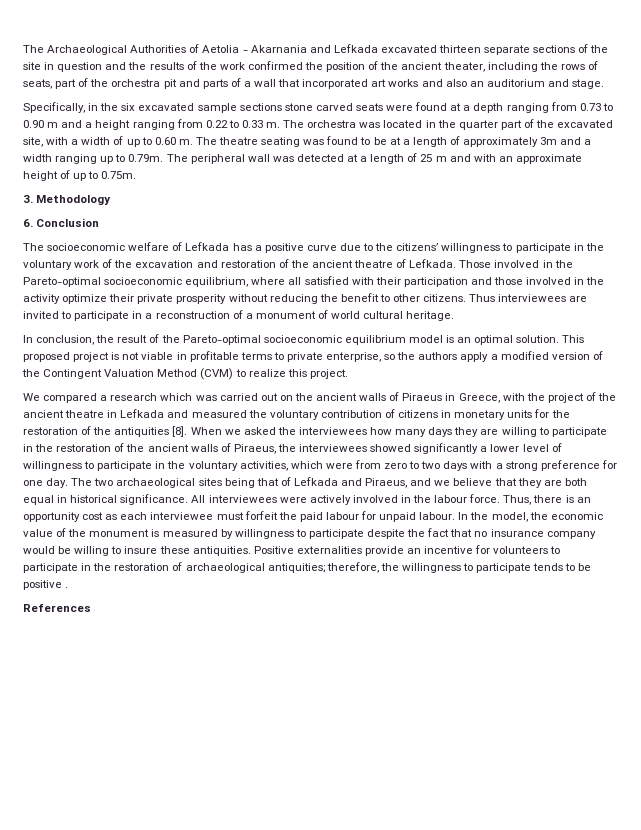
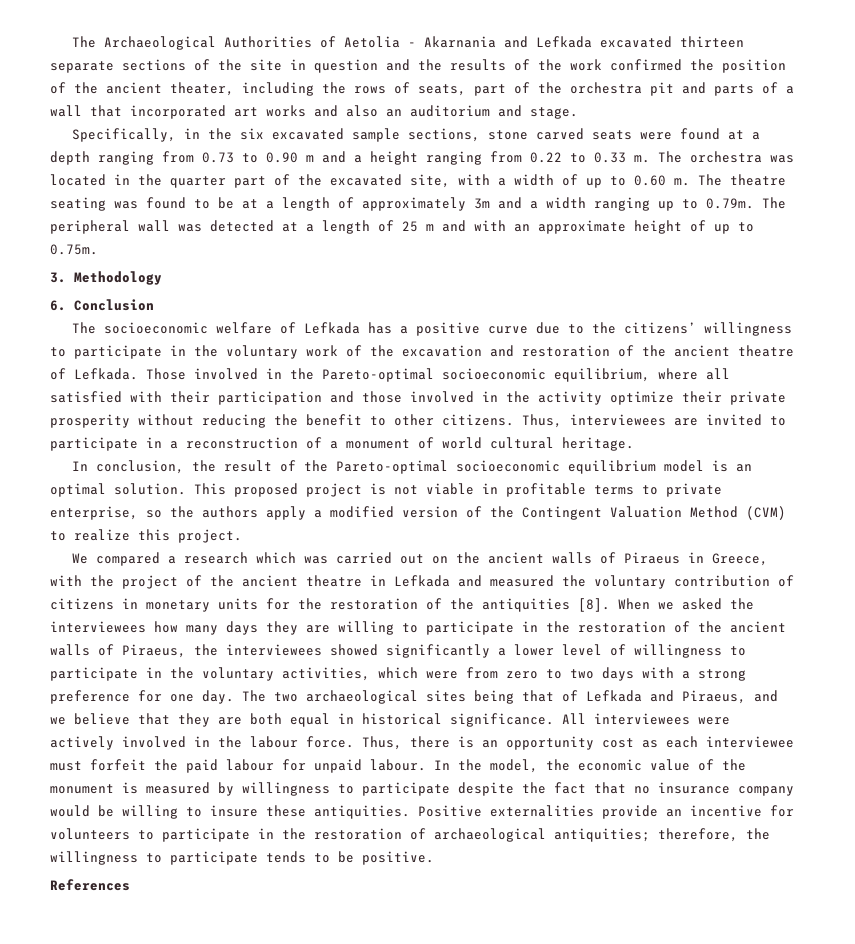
- Specifically, in the six excavated sample sections stone carved seats were found at a depth ranging from 0.73 to 0.90 m and a height ranging from 0.22 to 0.33 m.
+ Specifically, in the six excavated sample sections, stone carved seats were found at a depth ranging from 0.73 to 0.90 m and a height ranging from 0.22 to 0.33 m.
- Thus interviewees are invited to participate in a reconstruction of a monument of world cultural heritage.
+ Thus, interviewees are invited to participate in a reconstruction of a monument of world cultural heritage.
- Positive externalities provide an incentive for volunteers to participate in the restoration of archaeological antiquities; therefore, the willingness to participate tends to be positive .
+ Positive externalities provide an incentive for volunteers to participate in the restoration of archaeological antiquities; therefore, the willingness to participate tends to be positive.

